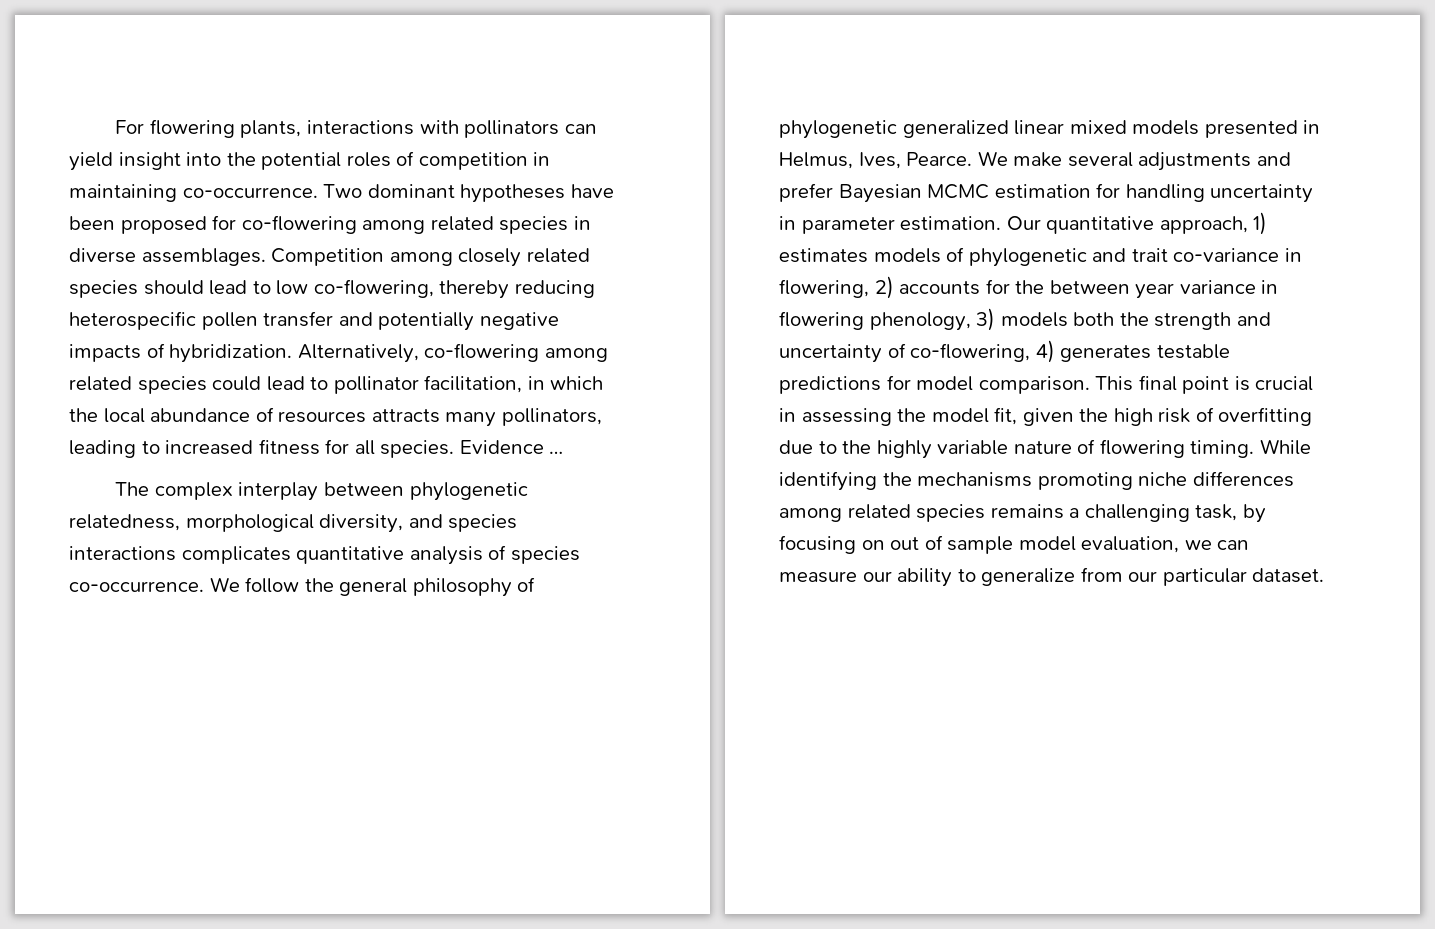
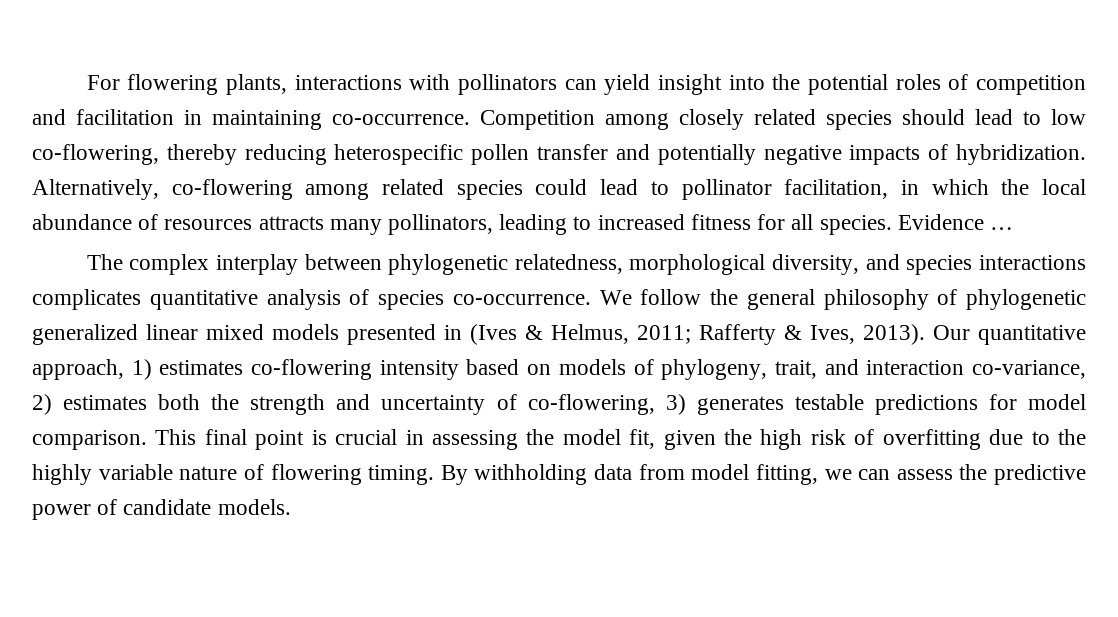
- For flowering plants, interactions with pollinators can yield insight into the potential roles of competition in maintaining co-occurrence.
+ For flowering plants, interactions with pollinators can yield insight into the potential roles of competition and facilitation in maintaining co-occurrence.
- Two dominant hypotheses have been proposed for co-flowering among related species in diverse assemblages.
- We follow the general philosophy of phylogenetic generalized linear mixed models presented in Helmus, Ives, Pearce. We make several adjustments and prefer Bayesian MCMC estimation for handling uncertainty in parameter estimation.
+ We follow the general philosophy of phylogenetic generalized linear mixed models presented in (Ives & Helmus, 2011; Rafferty & Ives, 2013).
- Our quantitative approach, 1) estimates models of phylogenetic and trait co-variance in flowering, 2) accounts for the between year variance in flowering phenology, 3) models both the strength and uncertainty of co-flowering, 4) generates testable predictions for model comparison.
+ Our quantitative approach, 1) estimates co-flowering intensity based on models of phylogeny, trait, and interaction co-variance, 2) estimates both the strength and uncertainty of co-flowering, 3) generates testable predictions for model comparison.
- While identifying the mechanisms promoting niche differences among related species remains a challenging task, by focusing on out of sample model evaluation, we can measure our ability to generalize from our particular dataset.
+ By withholding data from model fitting, we can assess the predictive power of candidate models.

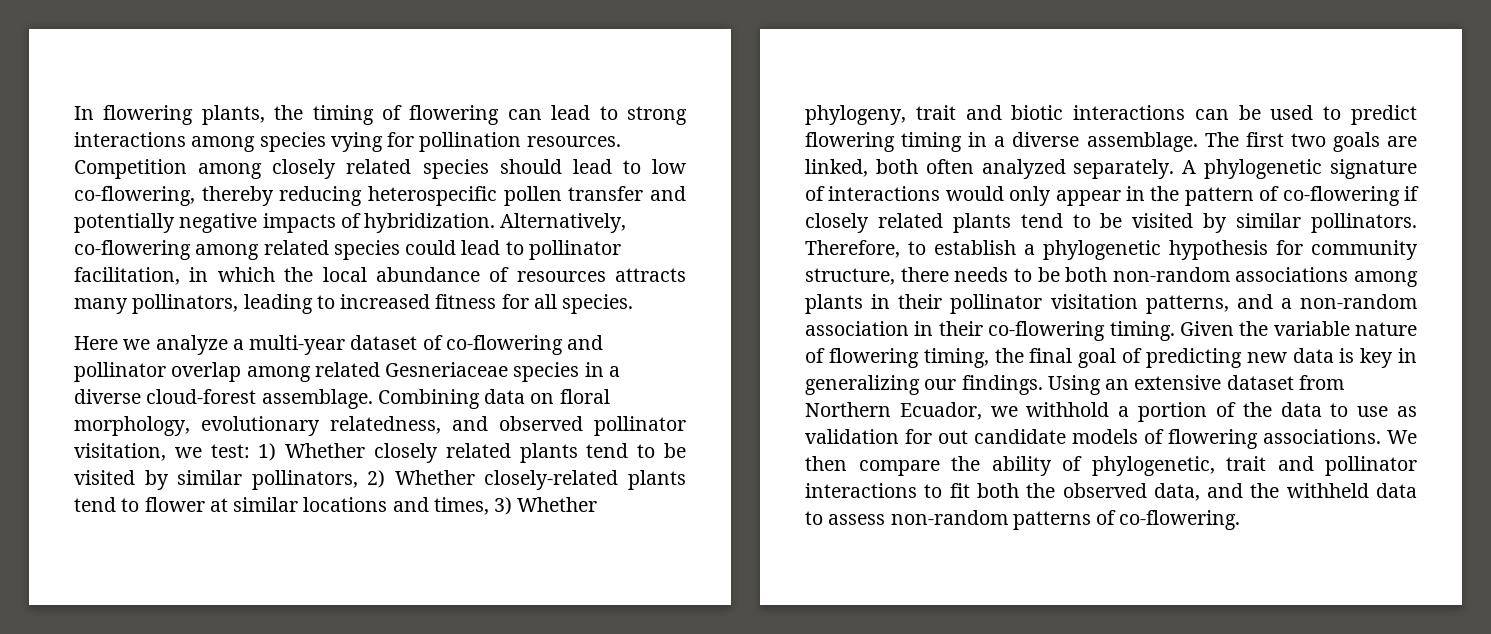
- For flowering plants, interactions with pollinators can yield insight into the potential roles of competition and facilitation in maintaining co-occurrence.
+ In flowering plants, the timing of flowering can lead to strong interactions among species vying for pollination resources.
- Alternatively, co-flowering among related species could lead to pollinator facilitation, in which the local abundance of resources attracts many pollinators, leading to increased fitness for all species. Evidence …
- The complex interplay between phylogenetic relatedness, morphological diversity, and species interactions complicates quantitative analysis of species co-occurrence. We follow the general philosophy of phylogenetic generalized linear mixed models presented in (Ives & Helmus, 2011; Rafferty & Ives, 2013). Our quantitative approach, 1) estimates co-flowering intensity based on models of phylogeny, trait, and interaction co-variance, 2) estimates both the strength and uncertainty of co-flowering, 3) generates testable predictions for model comparison. This final point is crucial in assessing the model fit, given the high risk of overfitting due to the highly variable nature of flowering timing. By withholding data from model fitting, we can assess the predictive power of candidate models.
+ Alternatively, co-flowering among related species could lead to pollinator facilitation, in which the local abundance of resources attracts many pollinators, leading to increased fitness for all species.
+ Here we analyze a multi-year dataset of co-flowering and pollinator overlap among related Gesneriaceae species in a diverse cloud-forest assemblage. Combining data on floral morphology, evolutionary relatedness, and observed pollinator visitation, we test: 1) Whether closely related plants tend to be visited by similar pollinators, 2) Whether closely-related plants tend to flower at similar locations and times, 3) Whether phylogeny, trait and biotic interactions can be used to predict flowering timing in a diverse assemblage. The first two goals are linked, both often analyzed separately. A phylogenetic signature of interactions would only appear in the pattern of co-flowering if closely related plants tend to be visited by similar pollinators. Therefore, to establish a phylogenetic hypothesis for community structure, there needs to be both non-random associations among plants in their pollinator visitation patterns, and a non-random association in their co-flowering timing. Given the variable nature of flowering timing, the final goal of predicting new data is key in generalizing our findings. Using an extensive dataset from Northern Ecuador, we withhold a portion of the data to use as validation for out candidate models of flowering associations. We then compare the ability of phylogenetic, trait and pollinator interactions to fit both the observed data, and the withheld data to assess non-random patterns of co-flowering.

